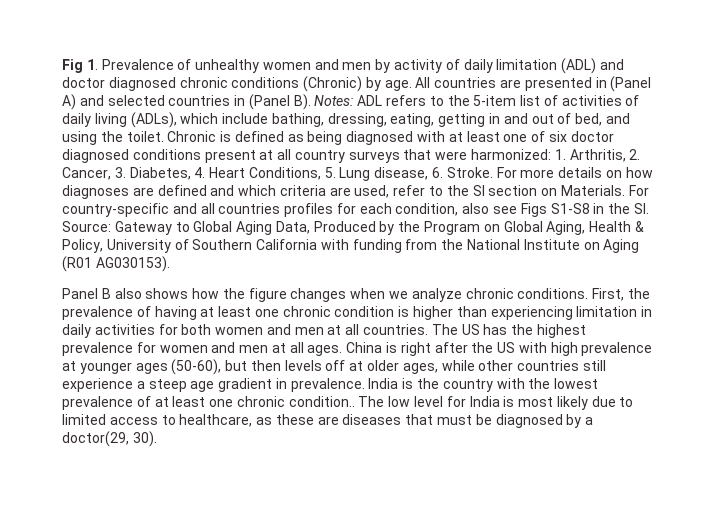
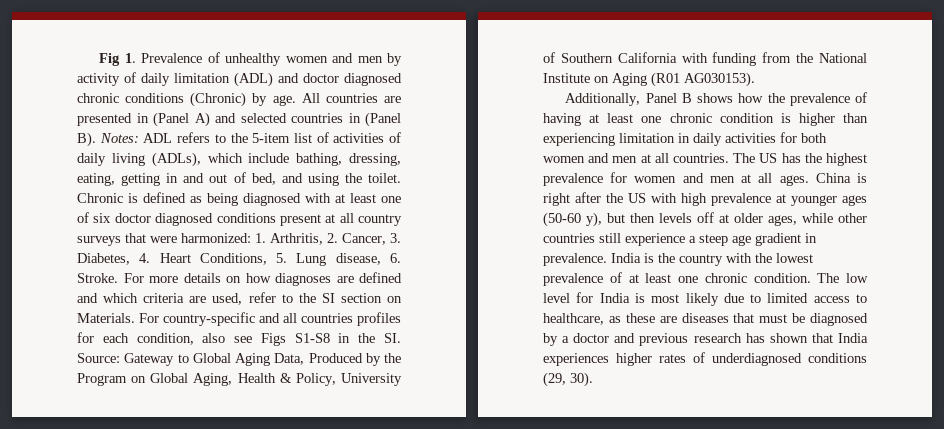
- Panel B also shows how the figure changes when we analyze chronic conditions. First, the prevalence of having at least one chronic condition is higher than experiencing limitation in daily activities for both women and men at all countries.
+ Additionally, Panel B shows how the prevalence of having at least one chronic condition is higher than experiencing limitation in daily activities for both women and men at all countries.
- China is right after the US with high prevalence at younger ages (50-60), but then levels off at older ages, while other countries still experience a steep age gradient in prevalence.
+ China is right after the US with high prevalence at younger ages (50-60 y), but then levels off at older ages, while other countries still experience a steep age gradient in prevalence.
- India is the country with the lowest prevalence of at least one chronic condition..
+ India is the country with the lowest prevalence of at least one chronic condition.
- The low level for India is most likely due to limited access to healthcare, as these are diseases that must be diagnosed by a doctor(29, 30).
+ The low level for India is most likely due to limited access to healthcare, as these are diseases that must be diagnosed by a doctor and previous research has shown that India experiences higher rates of underdiagnosed conditions (29, 30).

